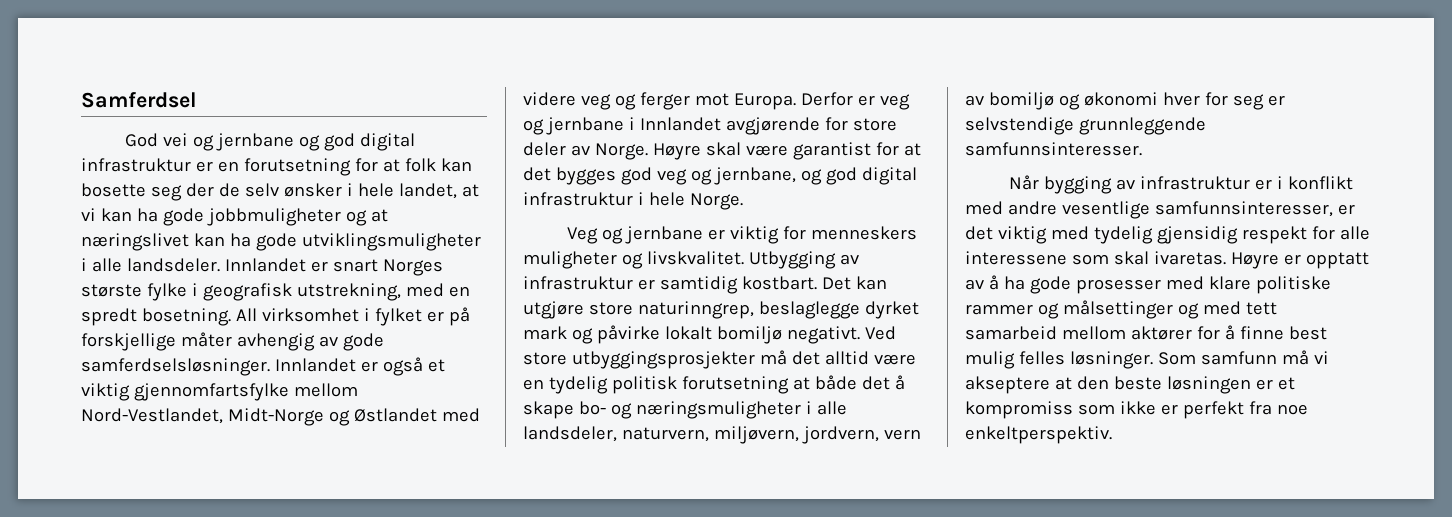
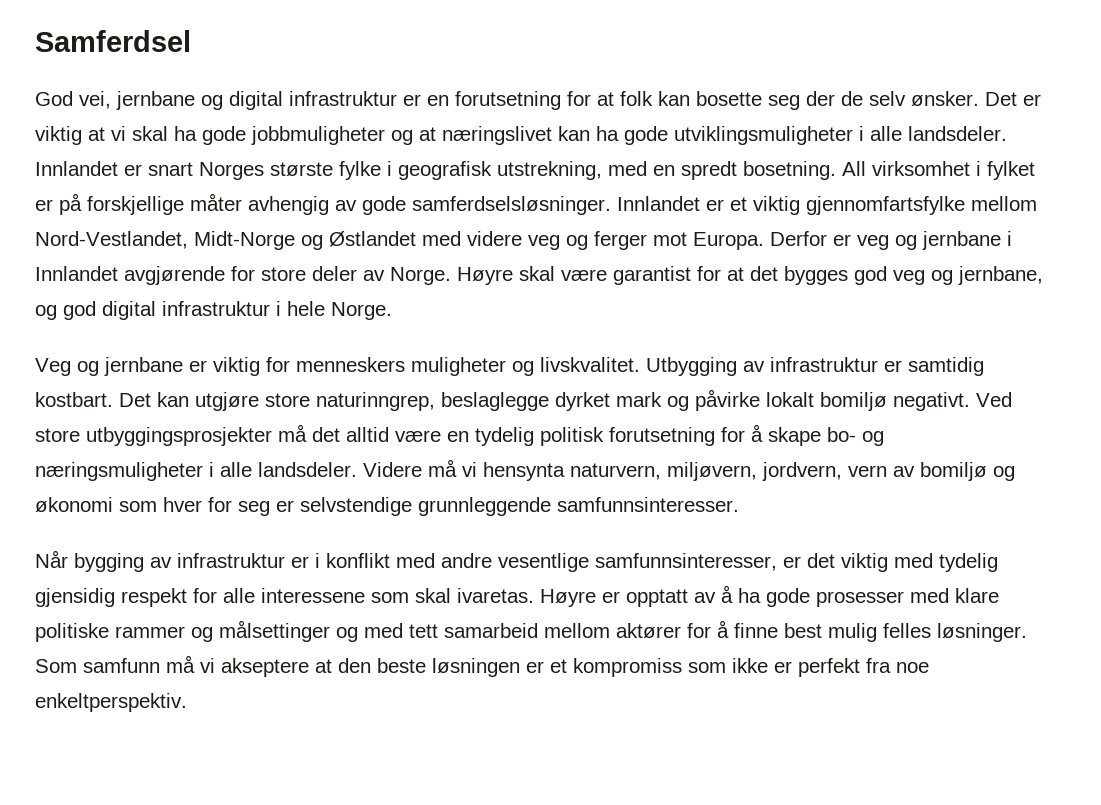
- God vei og jernbane og god digital infrastruktur er en forutsetning for at folk kan bosette seg der de selv ønsker i hele landet, at vi kan ha gode jobbmuligheter og at næringslivet kan ha gode utviklingsmuligheter i alle landsdeler.
+ God vei, jernbane og digital infrastruktur er en forutsetning for at folk kan bosette seg der de selv ønsker. Det er viktig at vi skal ha gode jobbmuligheter og at næringslivet kan ha gode utviklingsmuligheter i alle landsdeler.
- Innlandet er også et viktig gjennomfartsfylke mellom Nord-Vestlandet, Midt-Norge og Østlandet med videre veg og ferger mot Europa.
+ Innlandet er et viktig gjennomfartsfylke mellom Nord-Vestlandet, Midt-Norge og Østlandet med videre veg og ferger mot Europa.
- Ved store utbyggingsprosjekter må det alltid være en tydelig politisk forutsetning at både det å skape bo- og næringsmuligheter i alle landsdeler, naturvern, miljøvern, jordvern, vern av bomiljø og økonomi hver for seg er selvstendige grunnleggende samfunnsinteresser.
+ Ved store utbyggingsprosjekter må det alltid være en tydelig politisk forutsetning for å skape bo- og næringsmuligheter i alle landsdeler. Videre må vi hensynta naturvern, miljøvern, jordvern, vern av bomiljø og økonomi som hver for seg er selvstendige grunnleggende samfunnsinteresser.

